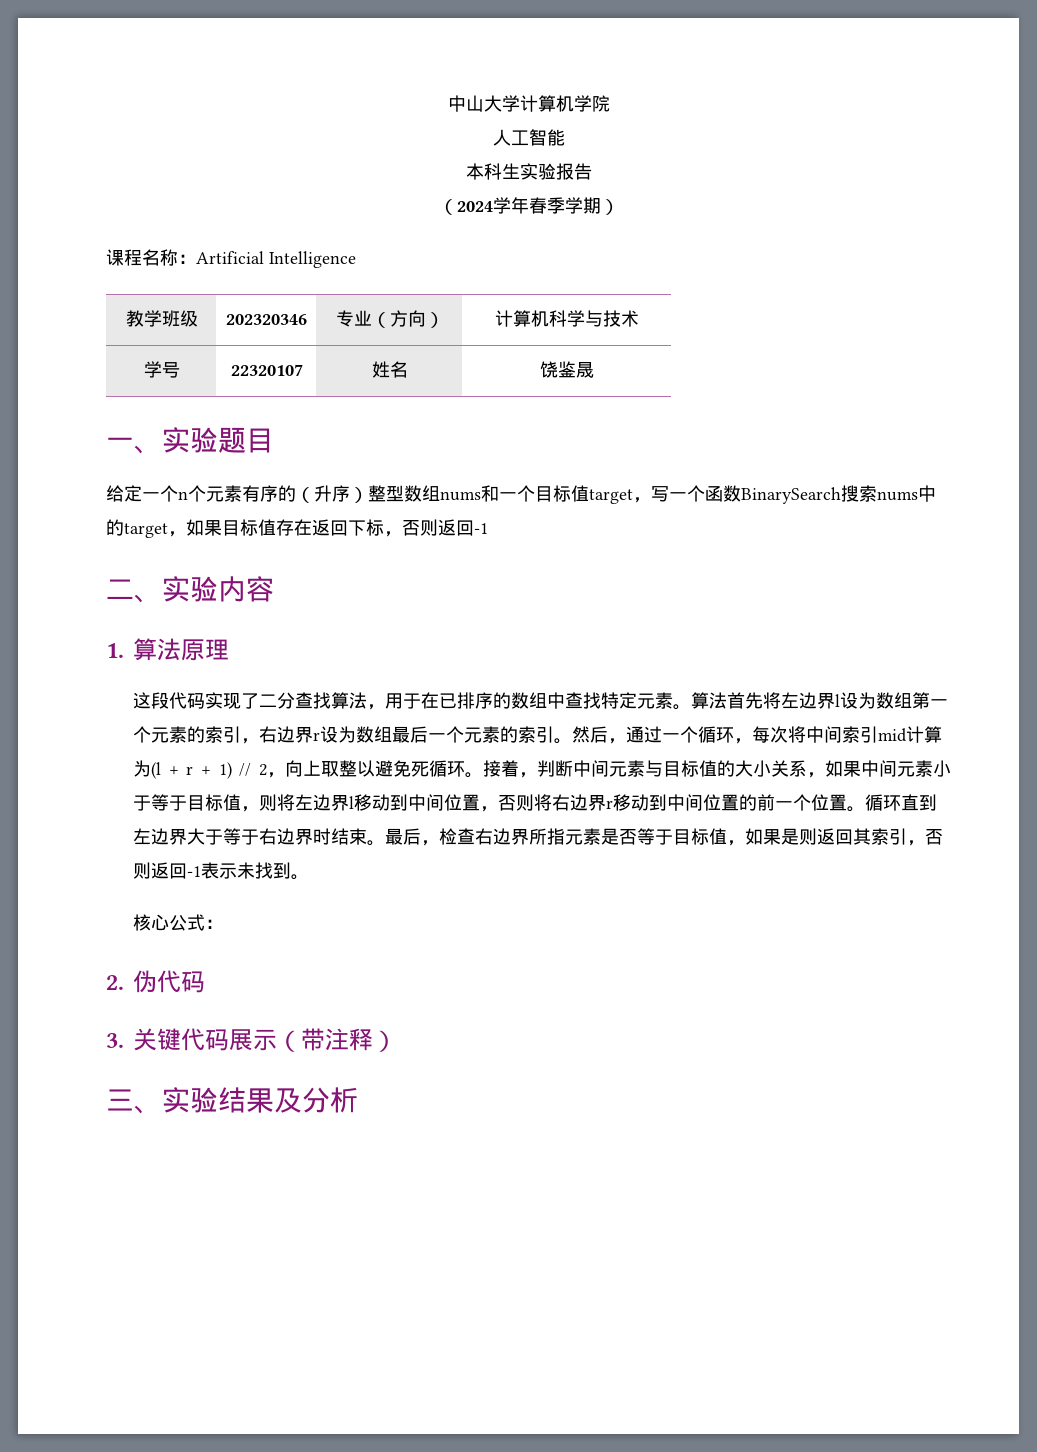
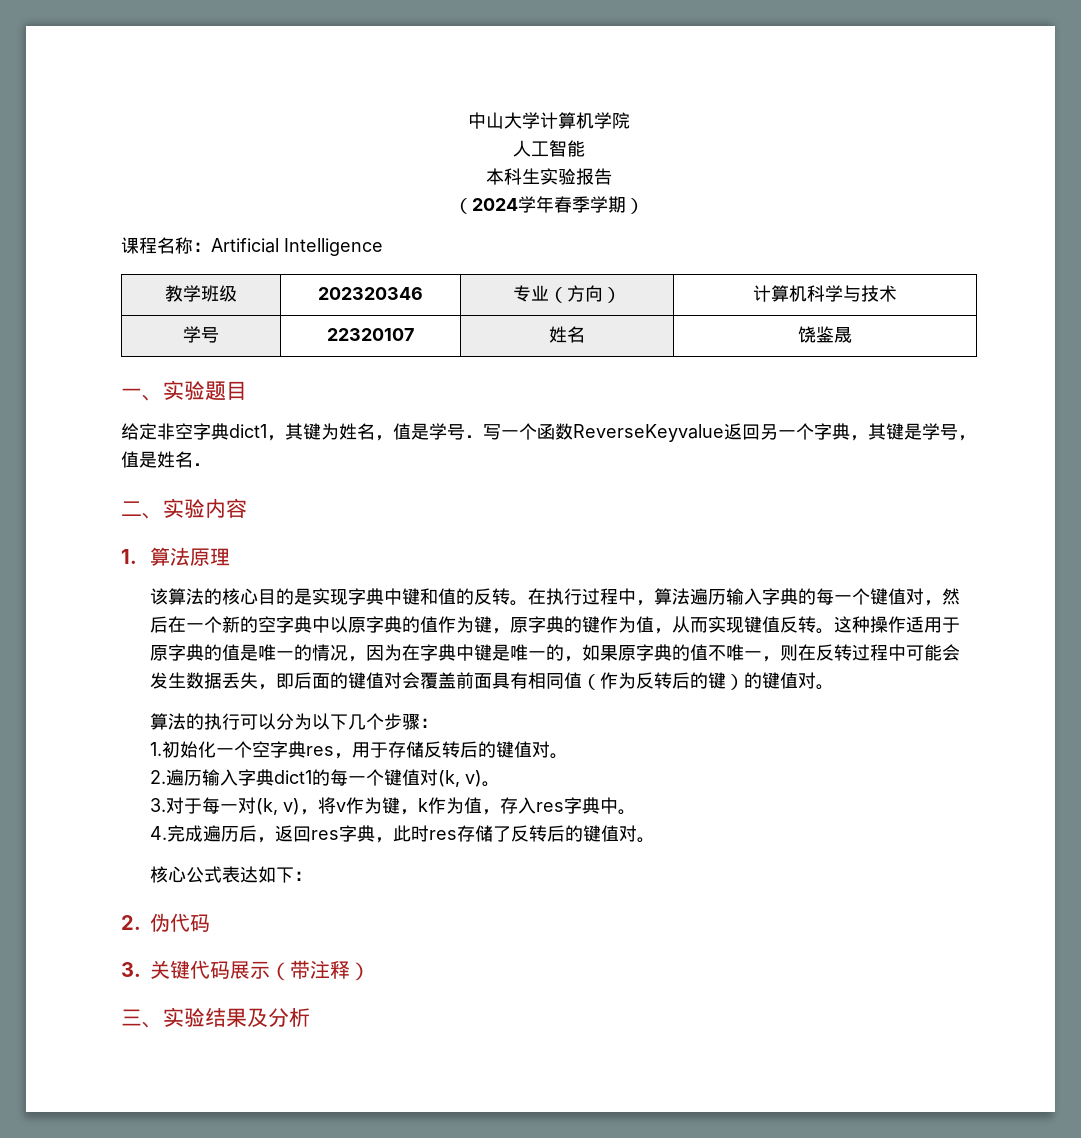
- 给定一个n个元素有序的（升序）整型数组nums和一个目标值target，写一个函数BinarySearch搜索nums中的target，如果目标值存在返回下标，否则返回-1
+ 给定非空字典dict1，其键为姓名，值是学号．写一个函数ReverseKeyvalue返回另一个字典，其键是学号，值是姓名．
- 这段代码实现了二分查找算法，用于在已排序的数组中查找特定元素。算法首先将左边界l设为数组第一个元素的索引，右边界r设为数组最后一个元素的索引。然后，通过一个循环，每次将中间索引mid计算为(l + r + 1) // 2，向上取整以避免死循环。接着，判断中间元素与目标值的大小关系，如果中间元素小于等于目标值，则将左边界l移动到中间位置，否则将右边界r移动到中间位置的前一个位置。循环直到左边界大于等于右边界时结束。最后，检查右边界所指元素是否等于目标值，如果是则返回其索引，否则返回-1表示未找到。
+ 该算法的核心目的是实现字典中键和值的反转。在执行过程中，算法遍历输入字典的每一个键值对，然后在一个新的空字典中以原字典的值作为键，原字典的键作为值，从而实现键值反转。这种操作适用于原字典的值是唯一的情况，因为在字典中键是唯一的，如果原字典的值不唯一，则在反转过程中可能会发生数据丢失，即后面的键值对会覆盖前面具有相同值（作为反转后的键）的键值对。
+ 算法的执行可以分为以下几个步骤：
+ 1.初始化一个空字典res，用于存储反转后的键值对。
+ 2.遍历输入字典dict1的每一个键值对(k, v)。
+ 3.对于每一对(k, v)，将v作为键，k作为值，存入res字典中。
+ 4.完成遍历后，返回res字典，此时res存储了反转后的键值对。
- 核心公式：
+ 核心公式表达如下：

